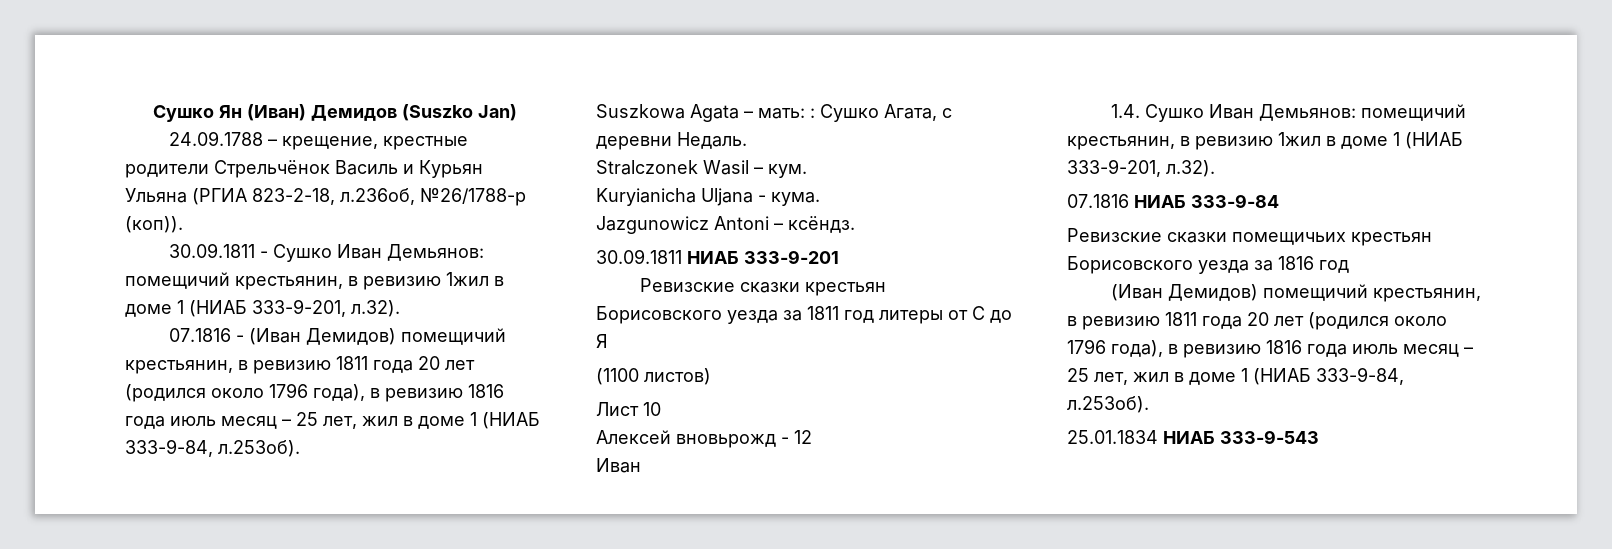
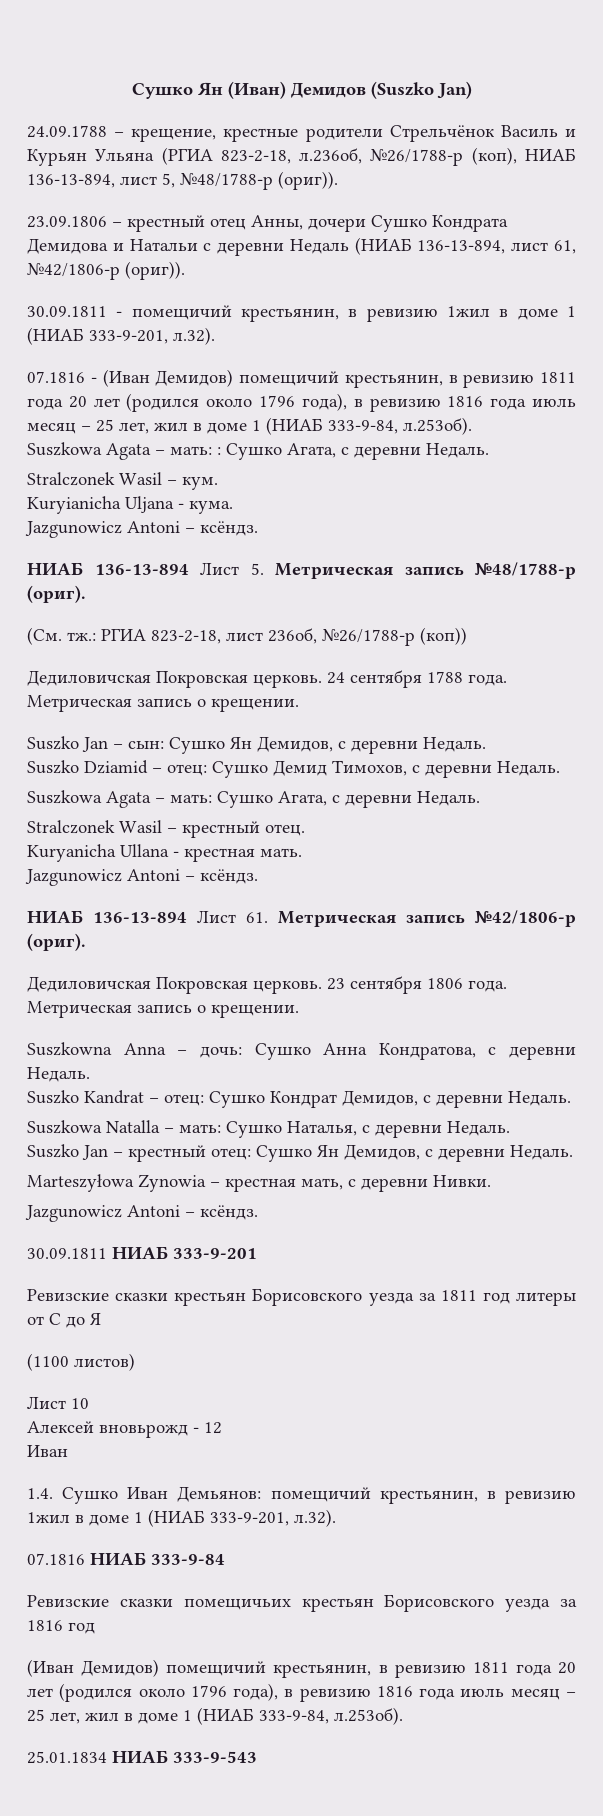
- 24.09.1788 – крещение, крестные родители Стрельчёнок Василь и Курьян Ульяна (РГИА 823-2-18, л.236об, №26/1788-р (коп)).
+ 24.09.1788 – крещение, крестные родители Стрельчёнок Василь и Курьян Ульяна (РГИА 823-2-18, л.236об, №26/1788-р (коп), НИАБ 136-13-894, лист 5, №48/1788-р (ориг)).
+ 23.09.1806 – крестный отец Анны, дочери Сушко Кондрата Демидова и Натальи с деревни Недаль (НИАБ 136-13-894, лист 61, №42/1806-р (ориг)).
- 30.09.1811 - Сушко Иван Демьянов: помещичий крестьянин, в ревизию 1жил в доме 1 (НИАБ 333-9-201, л.32).
+ 30.09.1811 - помещичий крестьянин, в ревизию 1жил в доме 1 (НИАБ 333-9-201, л.32).
+ НИАБ 136-13-894 Лист 5. Метрическая запись №48/1788-р (ориг).
+ (См. тж.: РГИА 823-2-18, лист 236об, №26/1788-р (коп))
+ Дедиловичская Покровская церковь. 24 сентября 1788 года. Метрическая запись о крещении.
+ Suszko Jan – сын: Сушко Ян Демидов, с деревни Недаль.
+ Suszko Dziamid – отец: Сушко Демид Тимохов, с деревни Недаль.
+ Suszkowa Agata – мать: Сушко Агата, с деревни Недаль.
+ Stralczonek Wasil – крестный отец.
+ Kuryanicha Ullana - крестная мать.
+ Jazgunowicz Antoni – ксёндз.
+ НИАБ 136-13-894 Лист 61. Метрическая запись №42/1806-р (ориг).
+ Дедиловичская Покровская церковь. 23 сентября 1806 года. Метрическая запись о крещении.
+ Suszkowna Anna – дочь: Сушко Анна Кондратова, с деревни Недаль.
+ Suszko Kandrat – отец: Сушко Кондрат Демидов, с деревни Недаль.
+ Suszkowa Natalla – мать: Сушко Наталья, с деревни Недаль.
+ Suszko Jan – крестный отец: Сушко Ян Демидов, с деревни Недаль.
+ Marteszyłowa Zynowia – крестная мать, с деревни Нивки.
+ Jazgunowicz Antoni – ксёндз.

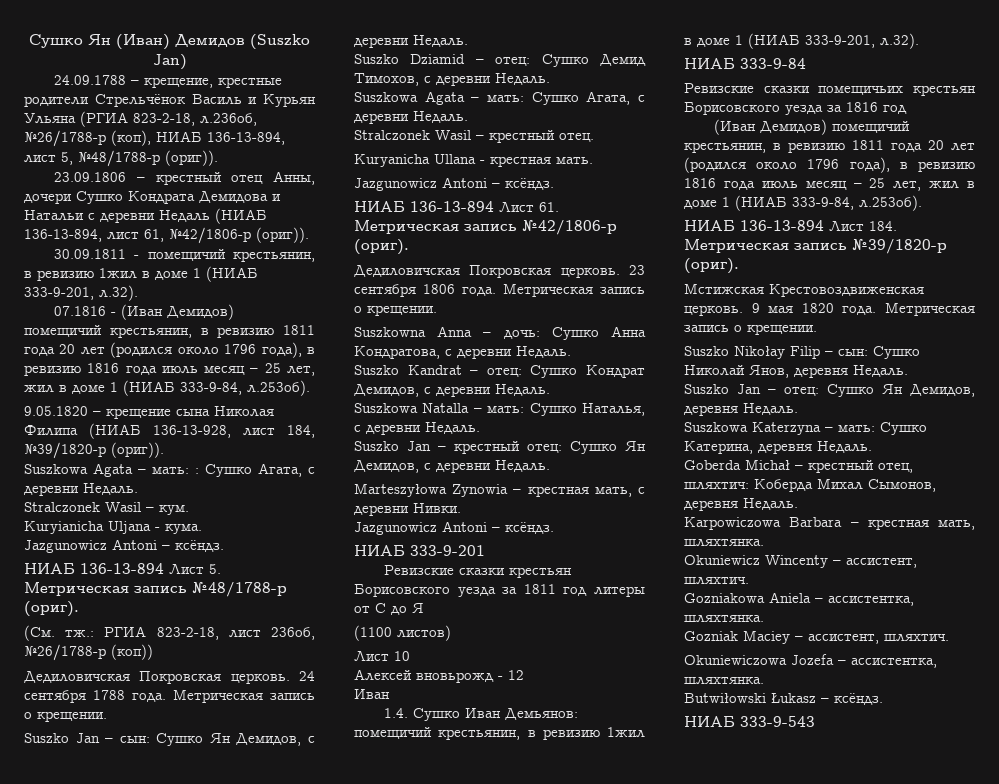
+ 9.05.1820 – крещение сына Николая Филипа (НИАБ 136-13-928, лист 184, №39/1820-р (ориг)).
- 30.09.1811 НИАБ 333-9-201
+ НИАБ 333-9-201
- 07.1816 НИАБ 333-9-84
+ НИАБ 333-9-84
- 25.01.1834 НИАБ 333-9-543
+ НИАБ 136-13-894 Лист 184. Метрическая запись №39/1820-р (ориг).
+ Мстижская Крестовоздвиженская церковь. 9 мая 1820 года. Метрическая запись о крещении.
+ Suszko Nikołay Filip – сын: Сушко Николай Янов, деревня Недаль.
+ Suszko Jan – отец: Сушко Ян Демидов, деревня Недаль.
+ Suszkowa Katerzyna – мать: Сушко Катерина, деревня Недаль.
+ Goberda Michał – крестный отец, шляхтич: Коберда Михал Сымонов, деревня Недаль.
+ Karpowiczowa Barbara – крестная мать, шляхтянка.
+ Okuniewicz Wincenty – ассистент, шляхтич.
+ Gozniakowa Aniela – ассистентка, шляхтянка.
+ Gozniak Maciey – ассистент, шляхтич.
+ Okuniewiczowa Jozefa – ассистентка, шляхтянка.
+ Butwiłowski Łukasz – ксёндз.
+ НИАБ 333-9-543

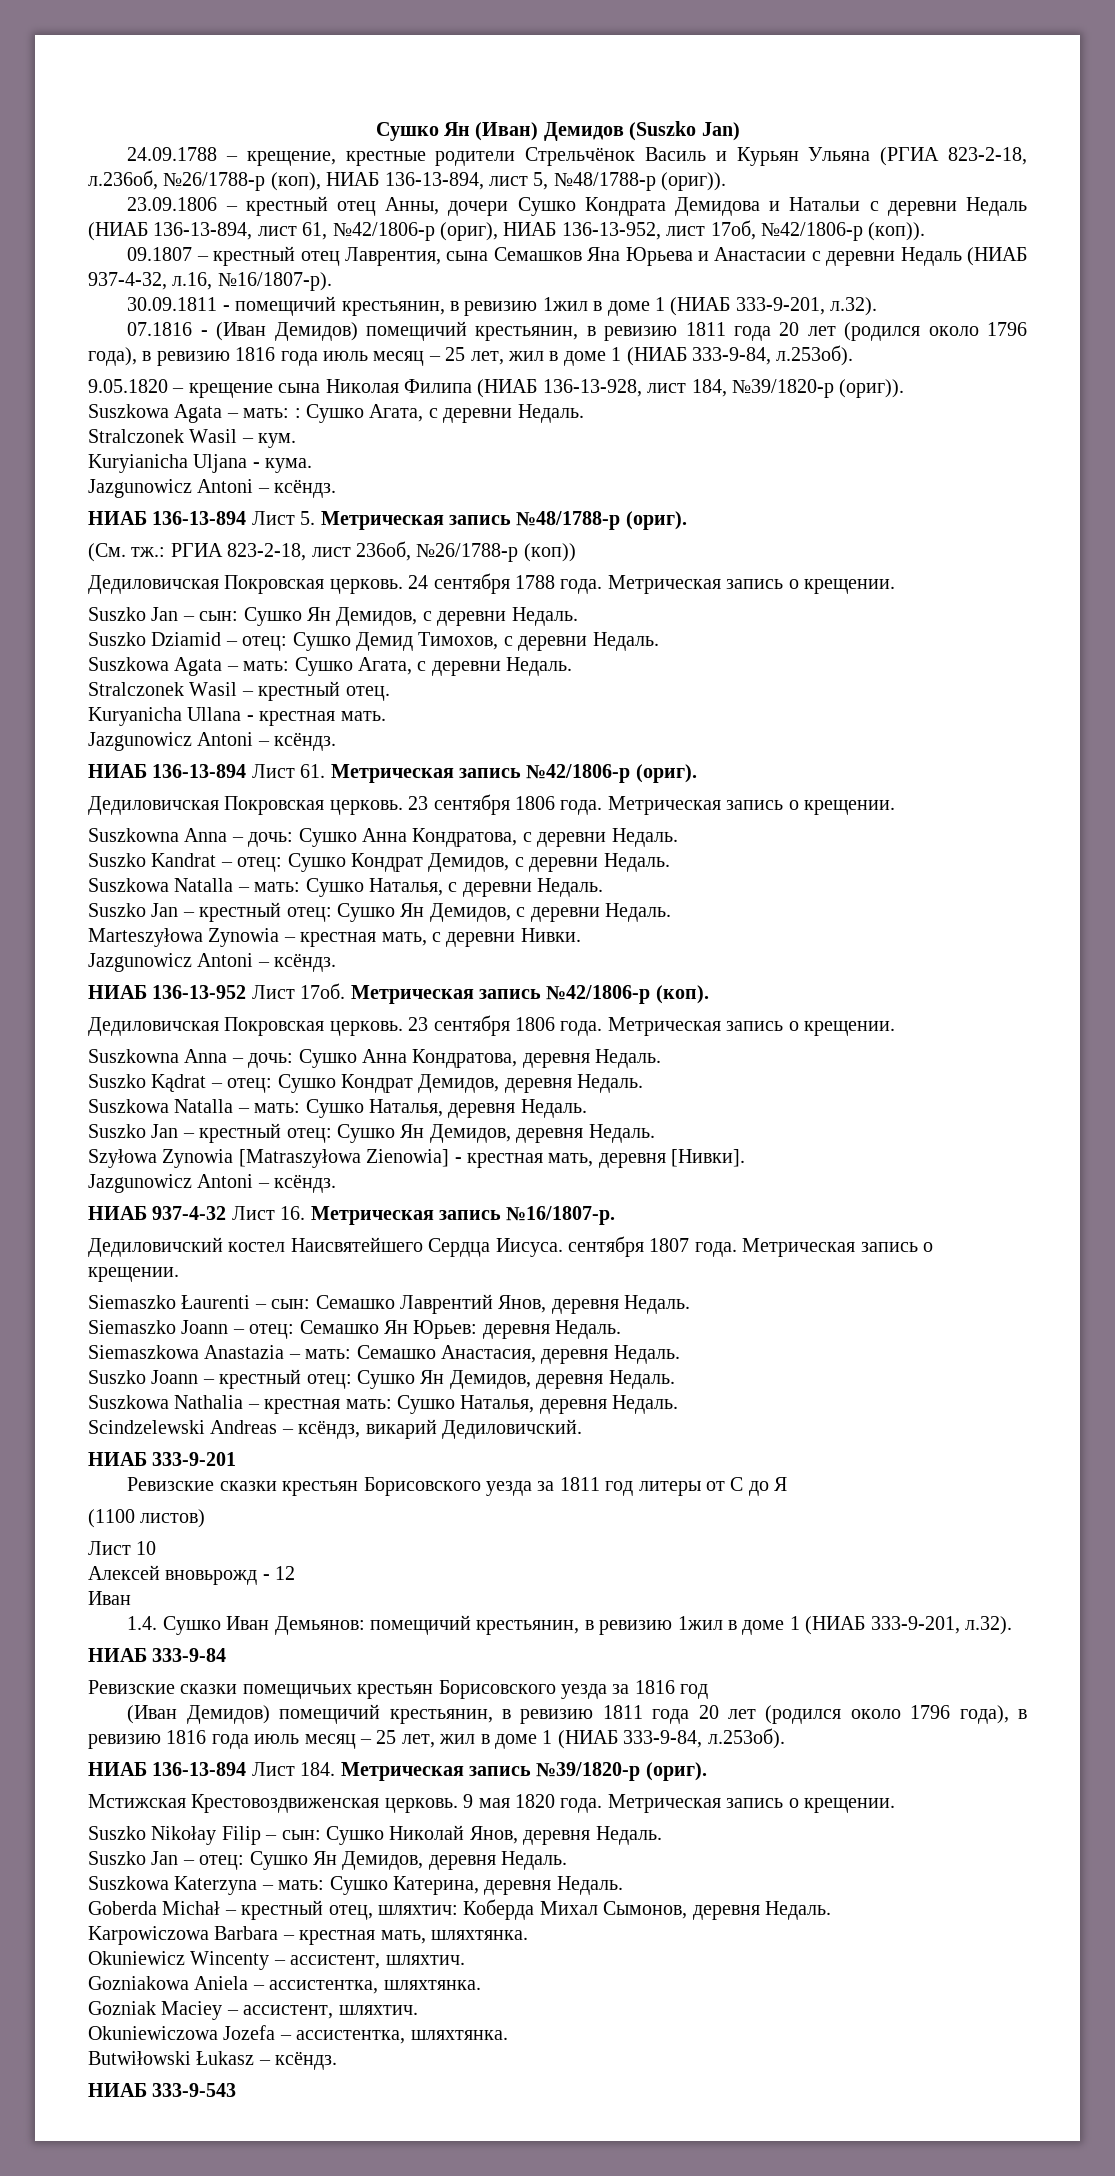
- 23.09.1806 – крестный отец Анны, дочери Сушко Кондрата Демидова и Натальи с деревни Недаль (НИАБ 136-13-894, лист 61, №42/1806-р (ориг)).
+ 23.09.1806 – крестный отец Анны, дочери Сушко Кондрата Демидова и Натальи с деревни Недаль (НИАБ 136-13-894, лист 61, №42/1806-р (ориг), НИАБ 136-13-952, лист 17об, №42/1806-р (коп)).
+ 09.1807 – крестный отец Лаврентия, сына Семашков Яна Юрьева и Анастасии с деревни Недаль (НИАБ 937-4-32, л.16, №16/1807-р).
+ НИАБ 136-13-952 Лист 17об. Метрическая запись №42/1806-р (коп).
+ Дедиловичская Покровская церковь. 23 сентября 1806 года. Метрическая запись о крещении.
+ Suszkowna Anna – дочь: Сушко Анна Кондратова, деревня Недаль.
+ Suszko Kądrat – отец: Сушко Кондрат Демидов, деревня Недаль.
+ Suszkowa Natalla – мать: Сушко Наталья, деревня Недаль.
+ Suszko Jan – крестный отец: Сушко Ян Демидов, деревня Недаль.
+ Szyłowa Zynowia [Matraszyłowa Zienowia] - крестная мать, деревня [Нивки].
+ Jazgunowicz Antoni – ксёндз.
+ НИАБ 937-4-32 Лист 16. Метрическая запись №16/1807-р.
+ Дедиловичский костел Наисвятейшего Сердца Иисуса. сентября 1807 года. Метрическая запись о крещении.
+ Siemaszko Łaurenti – сын: Семашко Лаврентий Янов, деревня Недаль.
+ Siemaszko Joann – отец: Семашко Ян Юрьев: деревня Недаль.
+ Siemaszkowa Anastazia – мать: Семашко Анастасия, деревня Недаль.
+ Suszko Joann – крестный отец: Сушко Ян Демидов, деревня Недаль.
+ Suszkowa Nathalia – крестная мать: Сушко Наталья, деревня Недаль.
+ Scindzelewski Andreas – ксёндз, викарий Дедиловичский.

